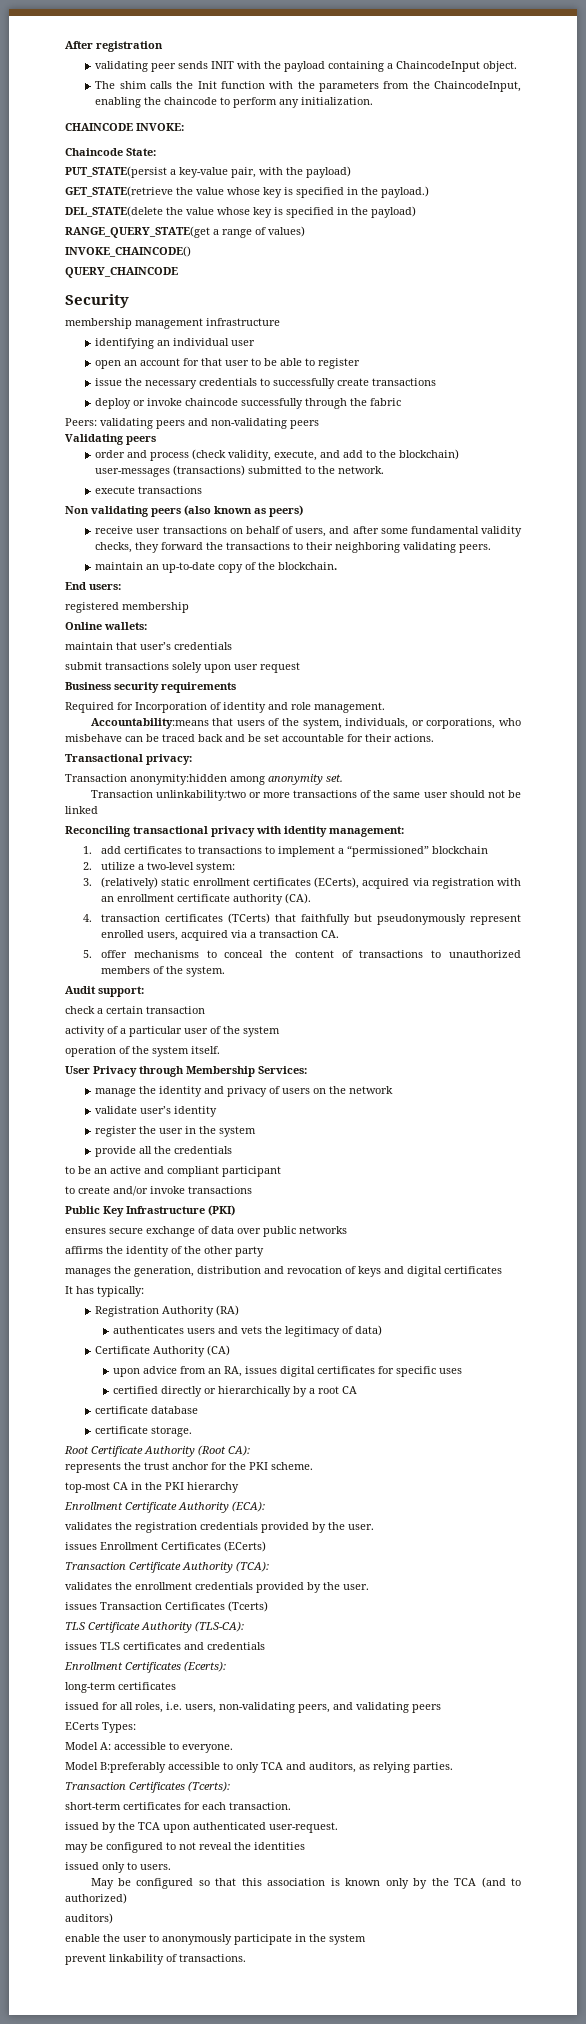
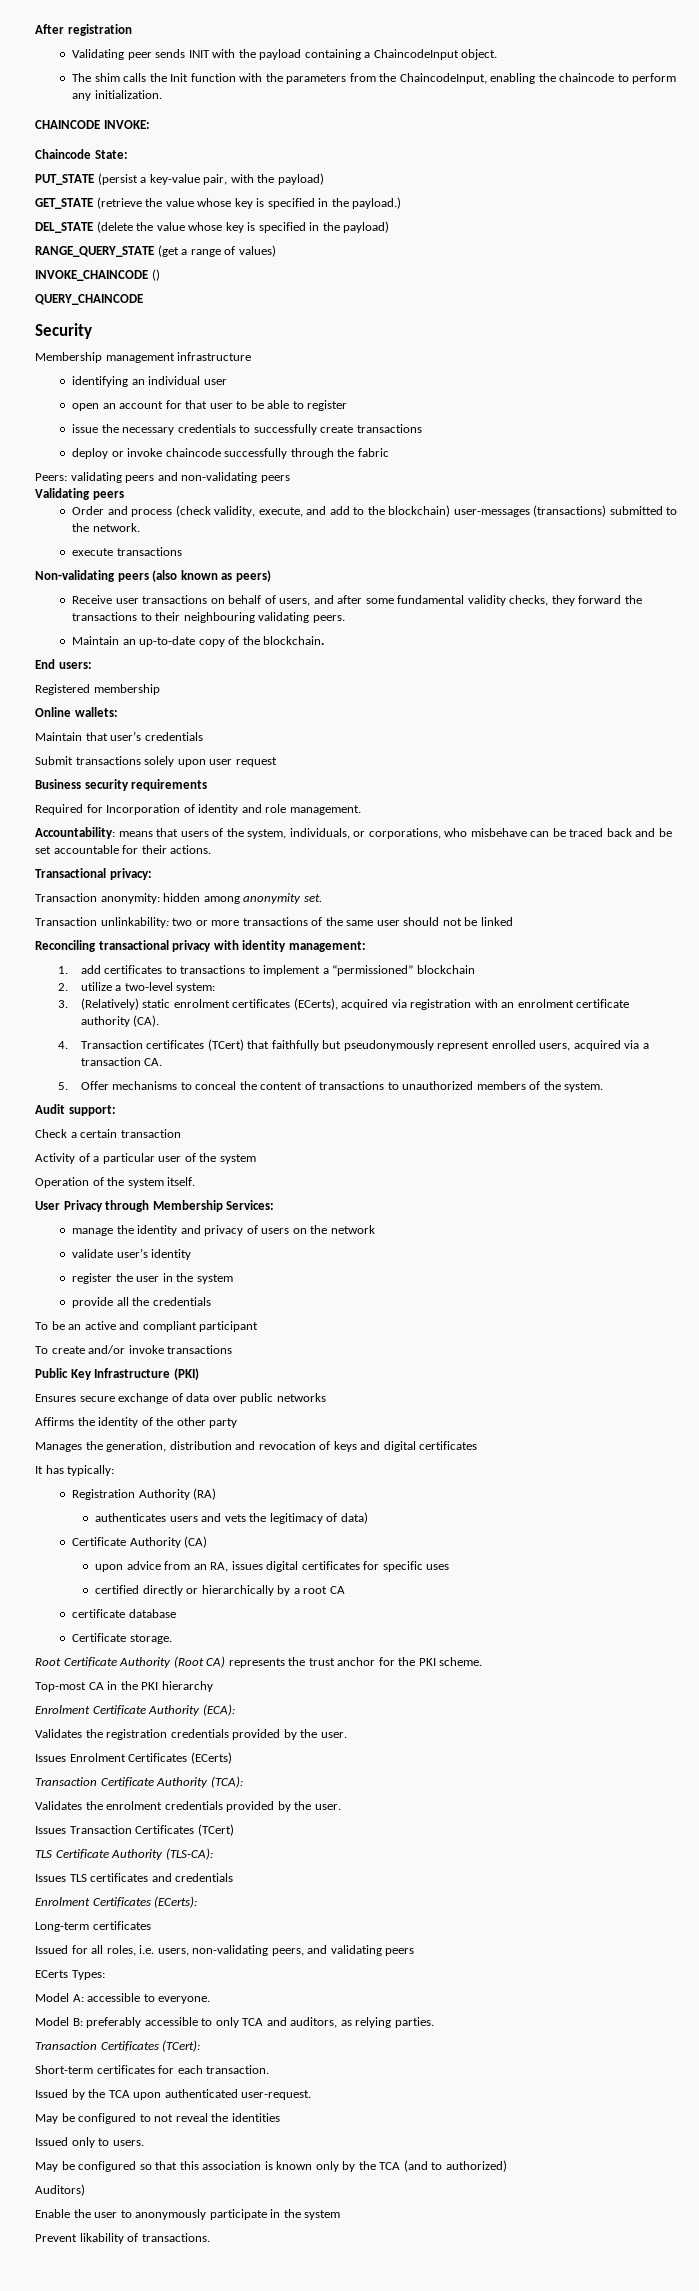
- validating peer sends INIT with the payload containing a ChaincodeInput object.
+ Validating peer sends INIT with the payload containing a ChaincodeInput object.
- PUT_STATE(persist a key-value pair, with the payload)
+ PUT_STATE (persist a key-value pair, with the payload)
- GET_STATE(retrieve the value whose key is specified in the payload.)
+ GET_STATE (retrieve the value whose key is specified in the payload.)
- DEL_STATE(delete the value whose key is specified in the payload)
+ DEL_STATE (delete the value whose key is specified in the payload)
- RANGE_QUERY_STATE(get a range of values)
+ RANGE_QUERY_STATE (get a range of values)
- INVOKE_CHAINCODE()
+ INVOKE_CHAINCODE ()
- membership management infrastructure
+ Membership management infrastructure
- order and process (check validity, execute, and add to the blockchain) user-messages (transactions) submitted to the network.
+ Order and process (check validity, execute, and add to the blockchain) user-messages (transactions) submitted to the network.
- Non validating peers (also known as peers)
+ Non-validating peers (also known as peers)
- receive user transactions on behalf of users, and after some fundamental validity checks, they forward the transactions to their neighboring validating peers.
+ Receive user transactions on behalf of users, and after some fundamental validity checks, they forward the transactions to their neighbouring validating peers.
- maintain an up-to-date copy of the blockchain.
+ Maintain an up-to-date copy of the blockchain.
- registered membership
+ Registered membership
- maintain that user’s credentials
+ Maintain that user’s credentials
- submit transactions solely upon user request
+ Submit transactions solely upon user request
- Accountability:means that users of the system, individuals, or corporations, who misbehave can be traced back and be set accountable for their actions.
+ Accountability: means that users of the system, individuals, or corporations, who misbehave can be traced back and be set accountable for their actions.
- Transaction anonymity:hidden among anonymity set.
+ Transaction anonymity: hidden among anonymity set.
- Transaction unlinkability:two or more transactions of the same user should not be linked
+ Transaction unlinkability: two or more transactions of the same user should not be linked
- 3. (relatively) static enrollment certificates (ECerts), acquired via registration with an enrollment certificate authority (CA).
+ 3. (Relatively) static enrolment certificates (ECerts), acquired via registration with an enrolment certificate authority (CA).
- 4. transaction certificates (TCerts) that faithfully but pseudonymously represent enrolled users, acquired via a transaction CA.
+ 4. Transaction certificates (TCert) that faithfully but pseudonymously represent enrolled users, acquired via a transaction CA.
- 5. offer mechanisms to conceal the content of transactions to unauthorized members of the system.
+ 5. Offer mechanisms to conceal the content of transactions to unauthorized members of the system.
- check a certain transaction
+ Check a certain transaction
- activity of a particular user of the system
+ Activity of a particular user of the system
- operation of the system itself.
+ Operation of the system itself.
- to be an active and compliant participant
+ To be an active and compliant participant
- to create and/or invoke transactions
+ To create and/or invoke transactions
- ensures secure exchange of data over public networks
+ Ensures secure exchange of data over public networks
- affirms the identity of the other party
+ Affirms the identity of the other party
- manages the generation, distribution and revocation of keys and digital certificates
+ Manages the generation, distribution and revocation of keys and digital certificates
- certificate storage.
+ Certificate storage.
- Root Certificate Authority (Root CA):
- represents the trust anchor for the PKI scheme.
+ Root Certificate Authority (Root CA) represents the trust anchor for the PKI scheme.
- top-most CA in the PKI hierarchy
+ Top-most CA in the PKI hierarchy
- Enrollment Certificate Authority (ECA):
+ Enrolment Certificate Authority (ECA):
- validates the registration credentials provided by the user.
+ Validates the registration credentials provided by the user.
- issues Enrollment Certificates (ECerts)
+ Issues Enrolment Certificates (ECerts)
- validates the enrollment credentials provided by the user.
- issues Transaction Certificates (Tcerts)
+ Validates the enrolment credentials provided by the user.
+ Issues Transaction Certificates (TCert)
- issues TLS certificates and credentials
+ Issues TLS certificates and credentials
- Enrollment Certificates (Ecerts):
- long-term certificates
- issued for all roles, i.e. users, non-validating peers, and validating peers
+ Enrolment Certificates (ECerts):
+ Long-term certificates
+ Issued for all roles, i.e. users, non-validating peers, and validating peers
- Model B:preferably accessible to only TCA and auditors, as relying parties.
+ Model B: preferably accessible to only TCA and auditors, as relying parties.
- Transaction Certificates (Tcerts):
- short-term certificates for each transaction.
+ Transaction Certificates (TCert):
+ Short-term certificates for each transaction.
- issued by the TCA upon authenticated user-request.
+ Issued by the TCA upon authenticated user-request.
- may be configured to not reveal the identities
+ May be configured to not reveal the identities
- issued only to users.
+ Issued only to users.
- auditors)
- enable the user to anonymously participate in the system
+ Auditors)
+ Enable the user to anonymously participate in the system
- prevent linkability of transactions.
+ Prevent likability of transactions.

